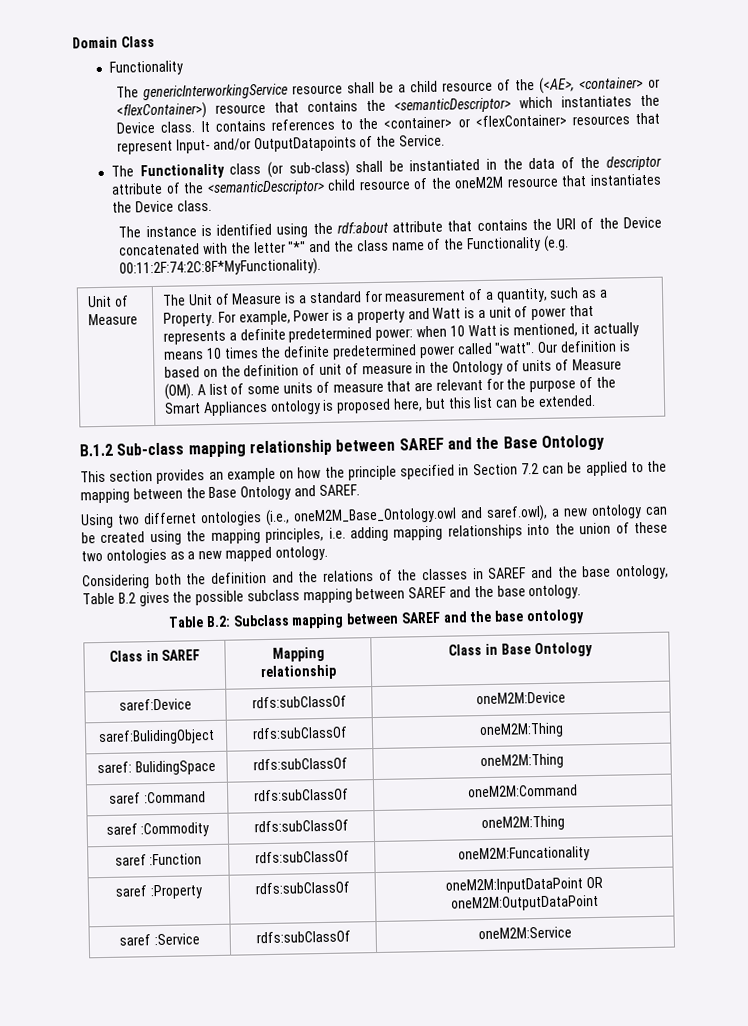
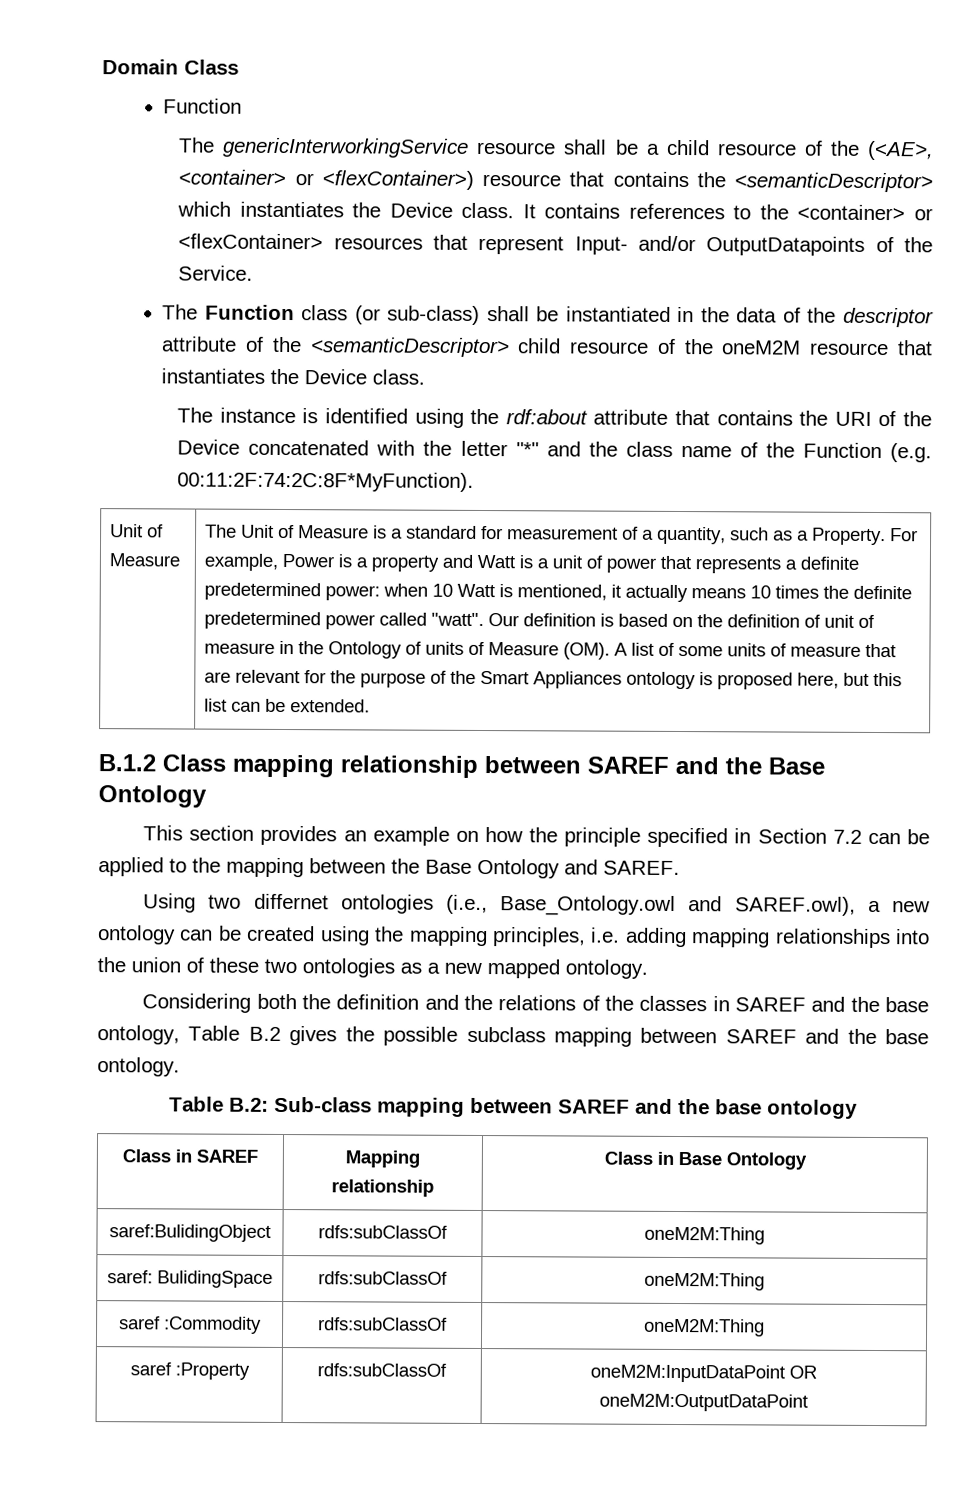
  Domain Class
- Functionality
+ Function
- The Functionality class (or sub-class) shall be instantiated in the data of the descriptor attribute of the <semanticDescriptor> child resource of the oneM2M resource that instantiates the Device class.
+ The Function class (or sub-class) shall be instantiated in the data of the descriptor attribute of the <semanticDescriptor> child resource of the oneM2M resource that instantiates the Device class.
- The instance is identified using the rdf:about attribute that contains the URI of the Device concatenated with the letter "*" and the class name of the Functionality (e.g. 00:11:2F:74:2C:8F*MyFunctionality).
+ The instance is identified using the rdf:about attribute that contains the URI of the Device concatenated with the letter "*" and the class name of the Function (e.g. 00:11:2F:74:2C:8F*MyFunction).
- B.1.2 Sub-class mapping relationship between SAREF and the Base Ontology
+ B.1.2 Class mapping relationship between SAREF and the Base Ontology
- Using two differnet ontologies (i.e., oneM2M_Base_Ontology.owl and saref.owl), a new ontology can be created using the mapping principles, i.e. adding mapping relationships into the union of these two ontologies as a new mapped ontology.
+ Using two differnet ontologies (i.e., Base_Ontology.owl and SAREF.owl), a new ontology can be created using the mapping principles, i.e. adding mapping relationships into the union of these two ontologies as a new mapped ontology.
- Table B.2: Subclass mapping between SAREF and the base ontology
+ Table B.2: Sub-class mapping between SAREF and the base ontology
- saref:Device | rdfs:subClassOf | oneM2M:Device
- saref :Command | rdfs:subClassOf | oneM2M:Command
- saref :Function | rdfs:subClassOf | oneM2M:Funcationality
- saref :Service | rdfs:subClassOf | oneM2M:Service

